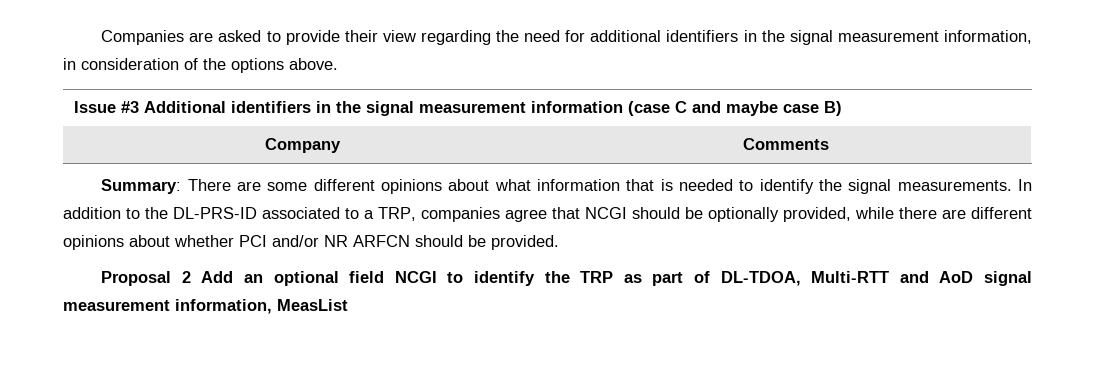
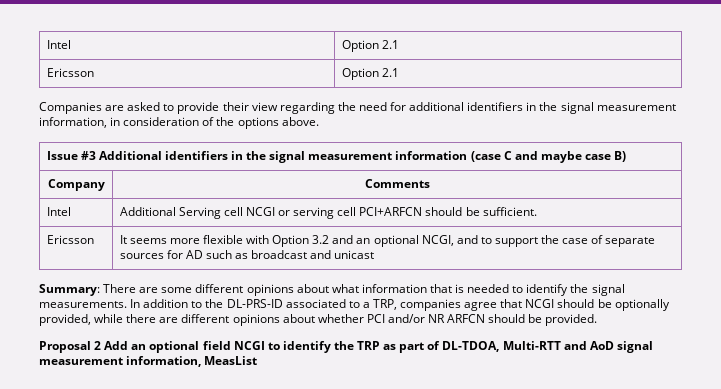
+ Intel | Option 2.1
+ Ericsson | Option 2.1
+ Intel | Additional Serving cell NCGI or serving cell PCI+ARFCN should be sufficient.
+ Ericsson | It seems more flexible with Option 3.2 and an optional NCGI, and to support the case of separate sources for AD such as broadcast and unicast

